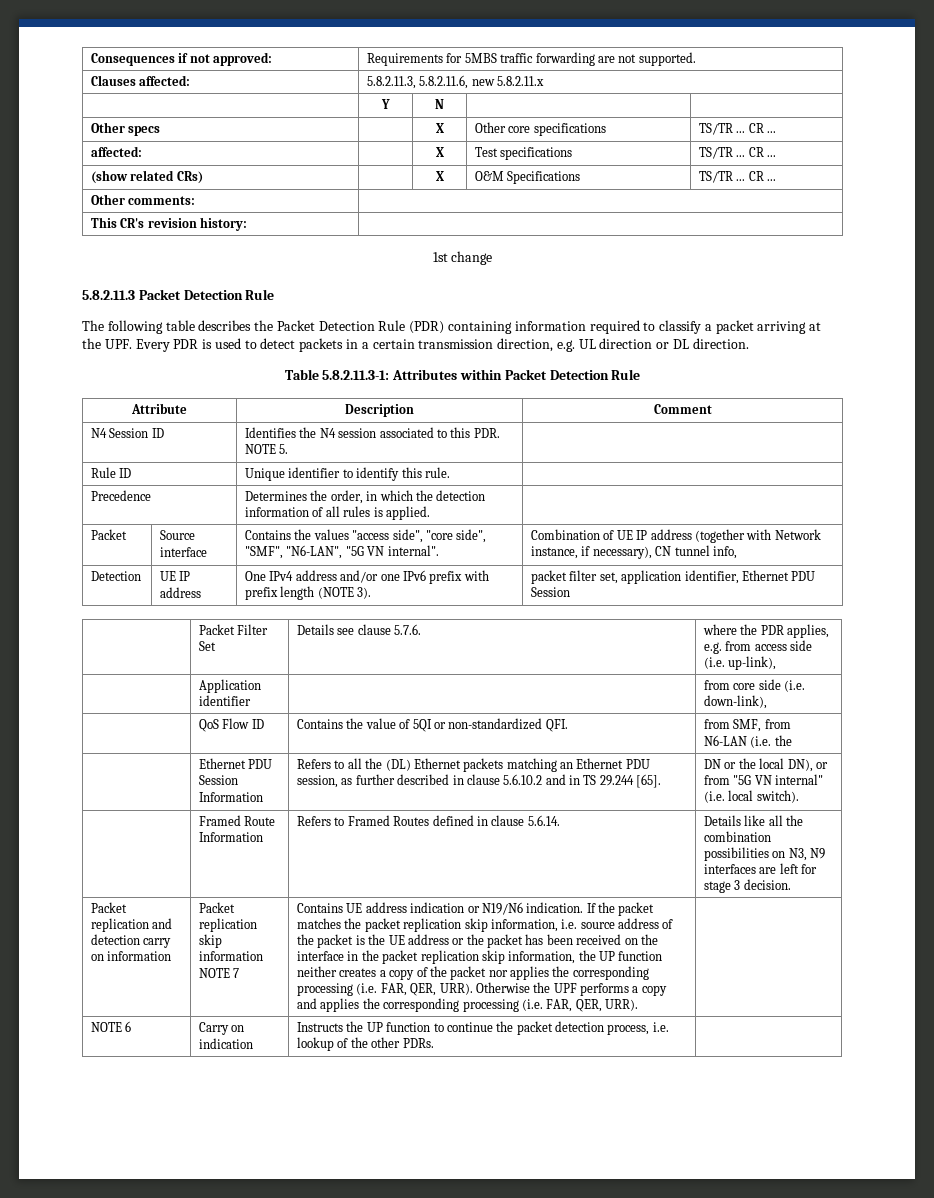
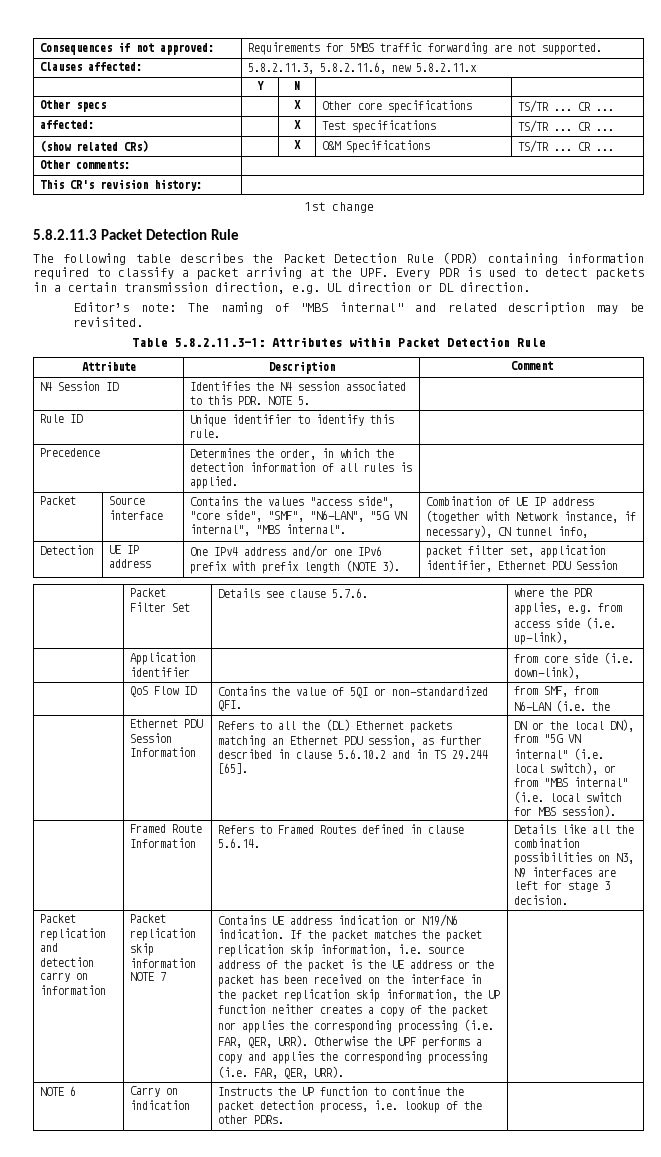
+ Editor’s note: The naming of "MBS internal" and related description may be revisited.
- Packet | Source interface | Contains the values "access side", "core side", "SMF", "N6-LAN", "5G VN internal". | Combination of UE IP address (together with Network instance, if necessary), CN tunnel info,
+ Packet | Source interface | Contains the values "access side", "core side", "SMF", "N6-LAN", "5G VN internal", "MBS internal". | Combination of UE IP address (together with Network instance, if necessary), CN tunnel info,
- DN or the local DN), or from "5G VN internal" (i.e. local switch).
+ DN or the local DN), from "5G VN internal" (i.e. local switch), or from "MBS internal" (i.e. local switch for MBS session).

